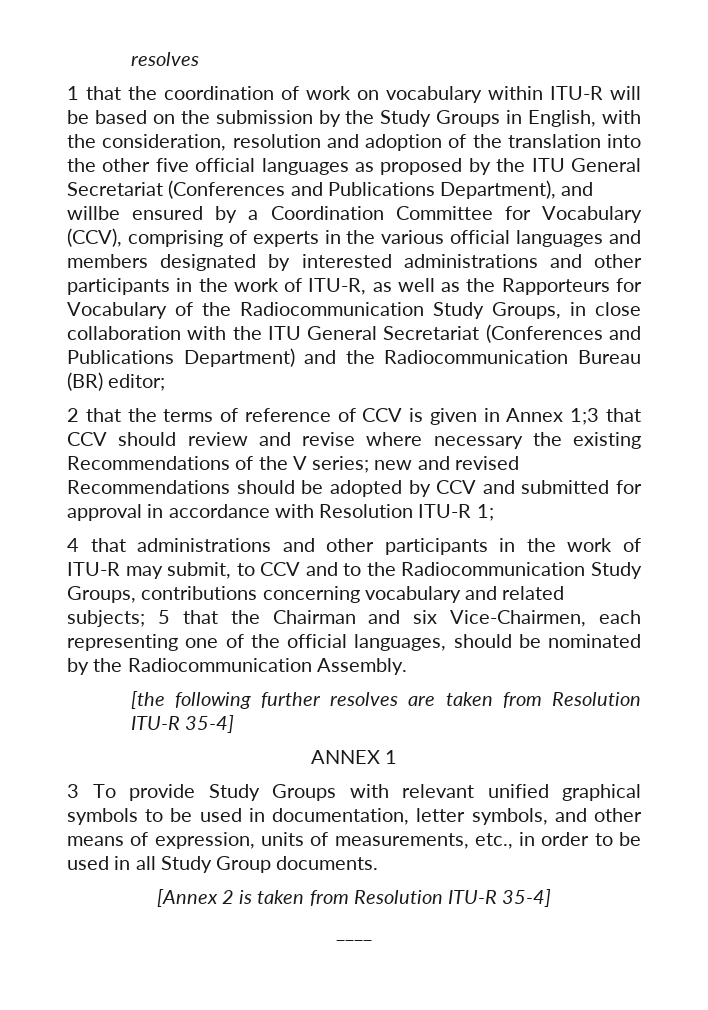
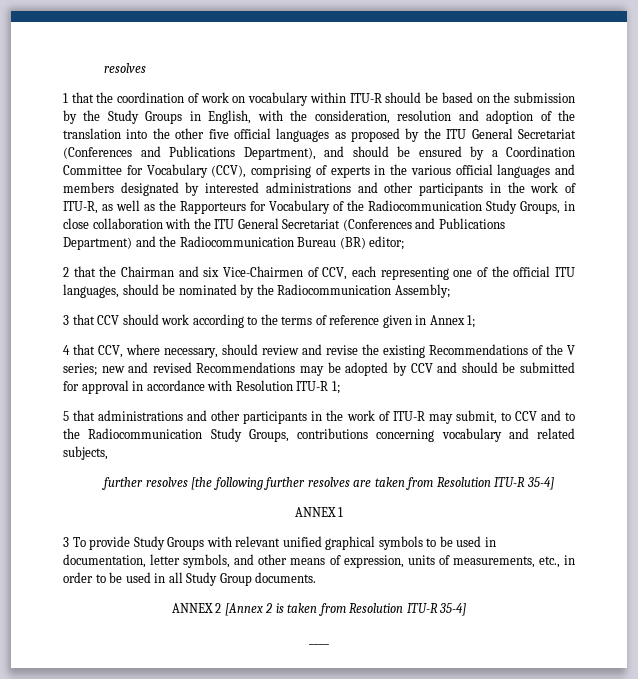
- 1 that the coordination of work on vocabulary within ITU-R will be based on the submission by the Study Groups in English, with the consideration, resolution and adoption of the translation into the other five official languages as proposed by the ITU General Secretariat (Conferences and Publications Department), and willbe ensured by a Coordination Committee for Vocabulary (CCV), comprising of experts in the various official languages and members designated by interested administrations and other participants in the work of ITU-R, as well as the Rapporteurs for Vocabulary of the Radiocommunication Study Groups, in close collaboration with the ITU General Secretariat (Conferences and Publications Department) and the Radiocommunication Bureau (BR) editor;
+ 1 that the coordination of work on vocabulary within ITU-R should be based on the submission by the Study Groups in English, with the consideration, resolution and adoption of the translation into the other five official languages as proposed by the ITU General Secretariat (Conferences and Publications Department), and should be ensured by a Coordination Committee for Vocabulary (CCV), comprising of experts in the various official languages and members designated by interested administrations and other participants in the work of ITU-R, as well as the Rapporteurs for Vocabulary of the Radiocommunication Study Groups, in close collaboration with the ITU General Secretariat (Conferences and Publications Department) and the Radiocommunication Bureau (BR) editor;
- 2 that the terms of reference of CCV is given in Annex 1;3 that CCV should review and revise where necessary the existing Recommendations of the V series; new and revised Recommendations should be adopted by CCV and submitted for approval in accordance with Resolution ITU-R 1;
+ 2 that the Chairman and six Vice-Chairmen of CCV, each representing one of the official ITU languages, should be nominated by the Radiocommunication Assembly;
+ 3 that CCV should work according to the terms of reference given in Annex 1;
+ 4 that CCV, where necessary, should review and revise the existing Recommendations of the V series; new and revised Recommendations may be adopted by CCV and should be submitted for approval in accordance with Resolution ITU-R 1;
- 4 that administrations and other participants in the work of ITU-R may submit, to CCV and to the Radiocommunication Study Groups, contributions concerning vocabulary and related subjects; 5 that the Chairman and six Vice-Chairmen, each representing one of the official languages, should be nominated by the Radiocommunication Assembly.
- [the following further resolves are taken from Resolution ITU-R 35-4]
+ 5 that administrations and other participants in the work of ITU-R may submit, to CCV and to the Radiocommunication Study Groups, contributions concerning vocabulary and related subjects,
+ further resolves [the following further resolves are taken from Resolution ITU-R 35-4]
- [Annex 2 is taken from Resolution ITU-R 35-4]
+ ANNEX 2 [Annex 2 is taken from Resolution ITU-R 35-4]

